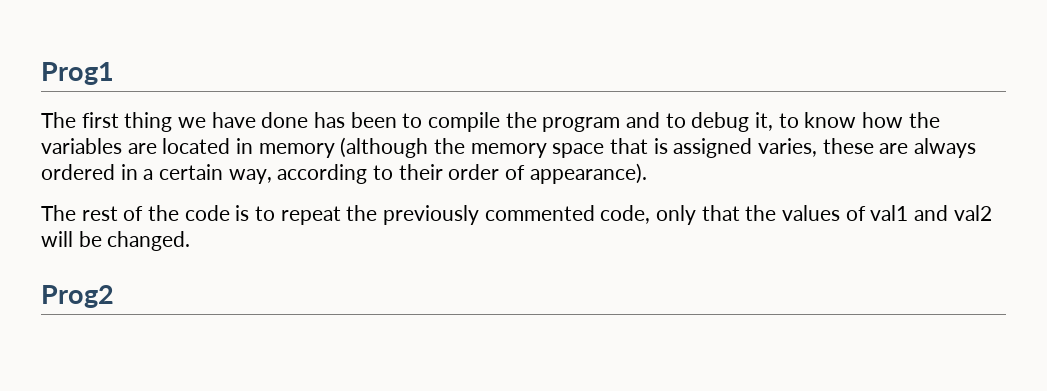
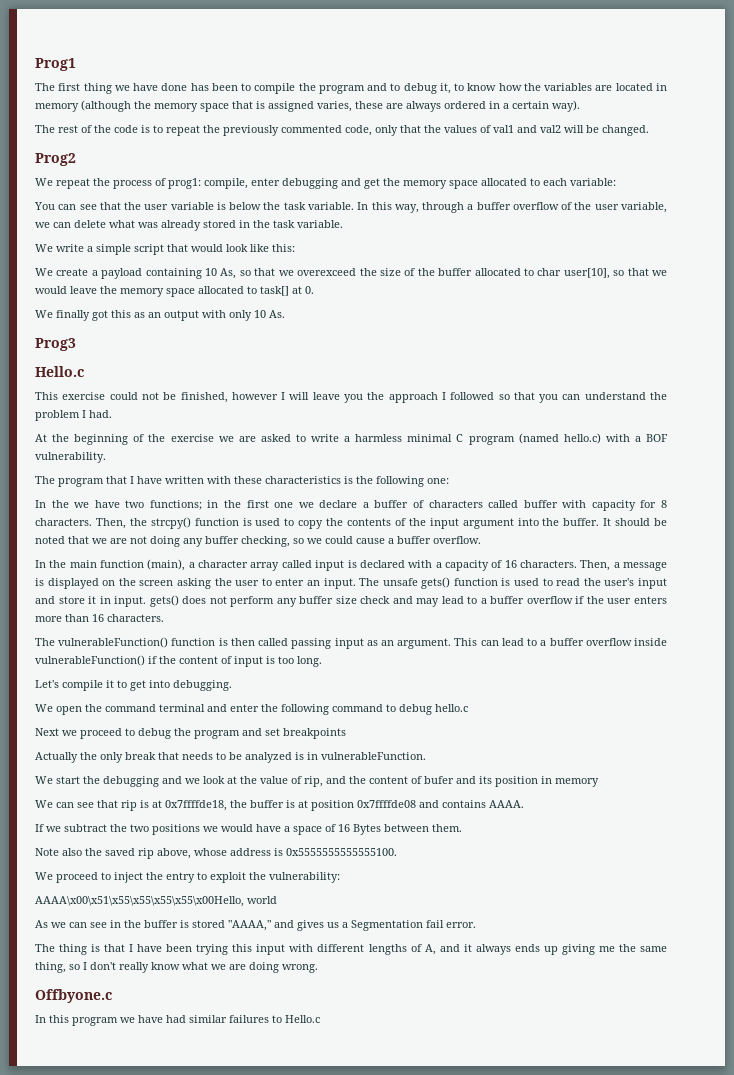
- The first thing we have done has been to compile the program and to debug it, to know how the variables are located in memory (although the memory space that is assigned varies, these are always ordered in a certain way, according to their order of appearance).
+ The first thing we have done has been to compile the program and to debug it, to know how the variables are located in memory (although the memory space that is assigned varies, these are always ordered in a certain way).
+ We repeat the process of prog1: compile, enter debugging and get the memory space allocated to each variable:
+ You can see that the user variable is below the task variable. In this way, through a buffer overflow of the user variable, we can delete what was already stored in the task variable.
+ We write a simple script that would look like this:
+ We create a payload containing 10 As, so that we overexceed the size of the buffer allocated to char user[10], so that we would leave the memory space allocated to task[] at 0.
+ We finally got this as an output with only 10 As.
+ Prog3
+ Hello.c
+ This exercise could not be finished, however I will leave you the approach I followed so that you can understand the problem I had.
+ At the beginning of the exercise we are asked to write a harmless minimal C program (named hello.c) with a BOF vulnerability.
+ The program that I have written with these characteristics is the following one:
+ In the we have two functions; in the first one we declare a buffer of characters called buffer with capacity for 8 characters. Then, the strcpy() function is used to copy the contents of the input argument into the buffer. It should be noted that we are not doing any buffer checking, so we could cause a buffer overflow.
+ In the main function (main), a character array called input is declared with a capacity of 16 characters. Then, a message is displayed on the screen asking the user to enter an input. The unsafe gets() function is used to read the user's input and store it in input. gets() does not perform any buffer size check and may lead to a buffer overflow if the user enters more than 16 characters.
+ The vulnerableFunction() function is then called passing input as an argument. This can lead to a buffer overflow inside vulnerableFunction() if the content of input is too long.
+ Let's compile it to get into debugging.
+ We open the command terminal and enter the following command to debug hello.c
+ Next we proceed to debug the program and set breakpoints
+ Actually the only break that needs to be analyzed is in vulnerableFunction.
+ We start the debugging and we look at the value of rip, and the content of bufer and its position in memory
+ We can see that rip is at 0x7ffffde18, the buffer is at position 0x7ffffde08 and contains AAAA.
+ If we subtract the two positions we would have a space of 16 Bytes between them.
+ Note also the saved rip above, whose address is 0x5555555555555100.
+ We proceed to inject the entry to exploit the vulnerability:
+ AAAA\x00\x51\x55\x55\x55\x55\x00Hello, world
+ As we can see in the buffer is stored "AAAA," and gives us a Segmentation fail error.
+ The thing is that I have been trying this input with different lengths of A, and it always ends up giving me the same thing, so I don't really know what we are doing wrong.
+ Offbyone.c
+ In this program we have had similar failures to Hello.c

